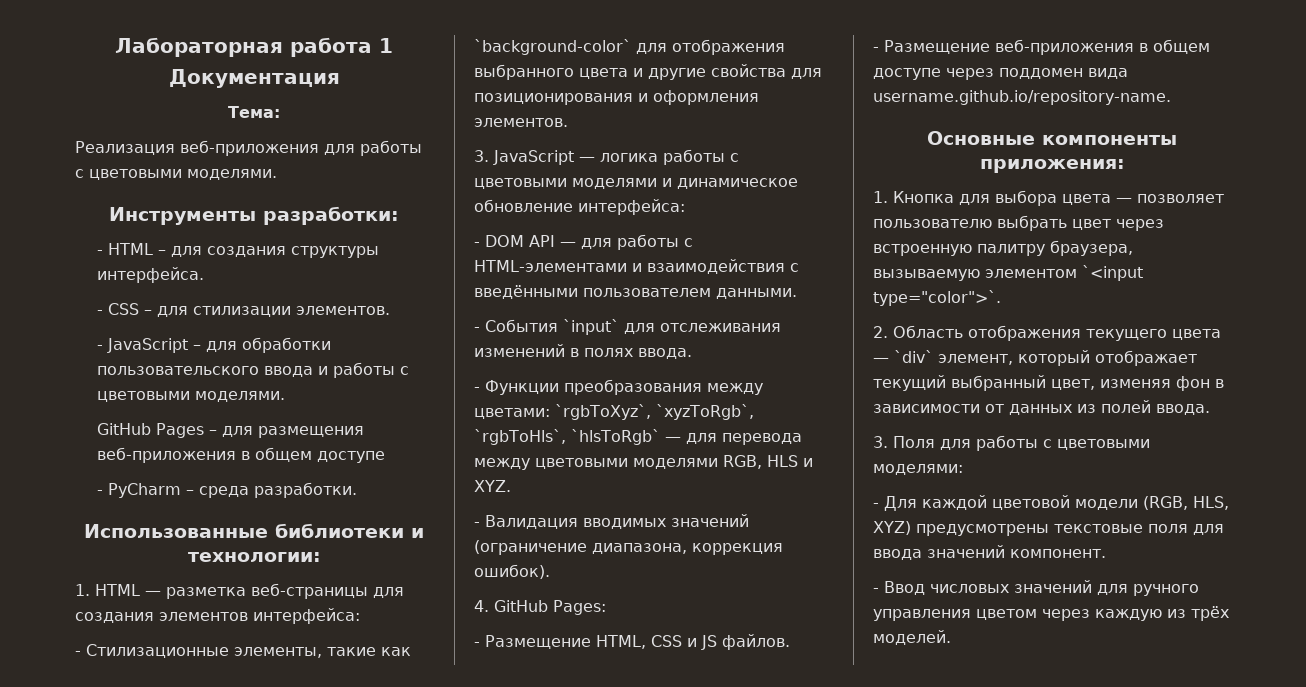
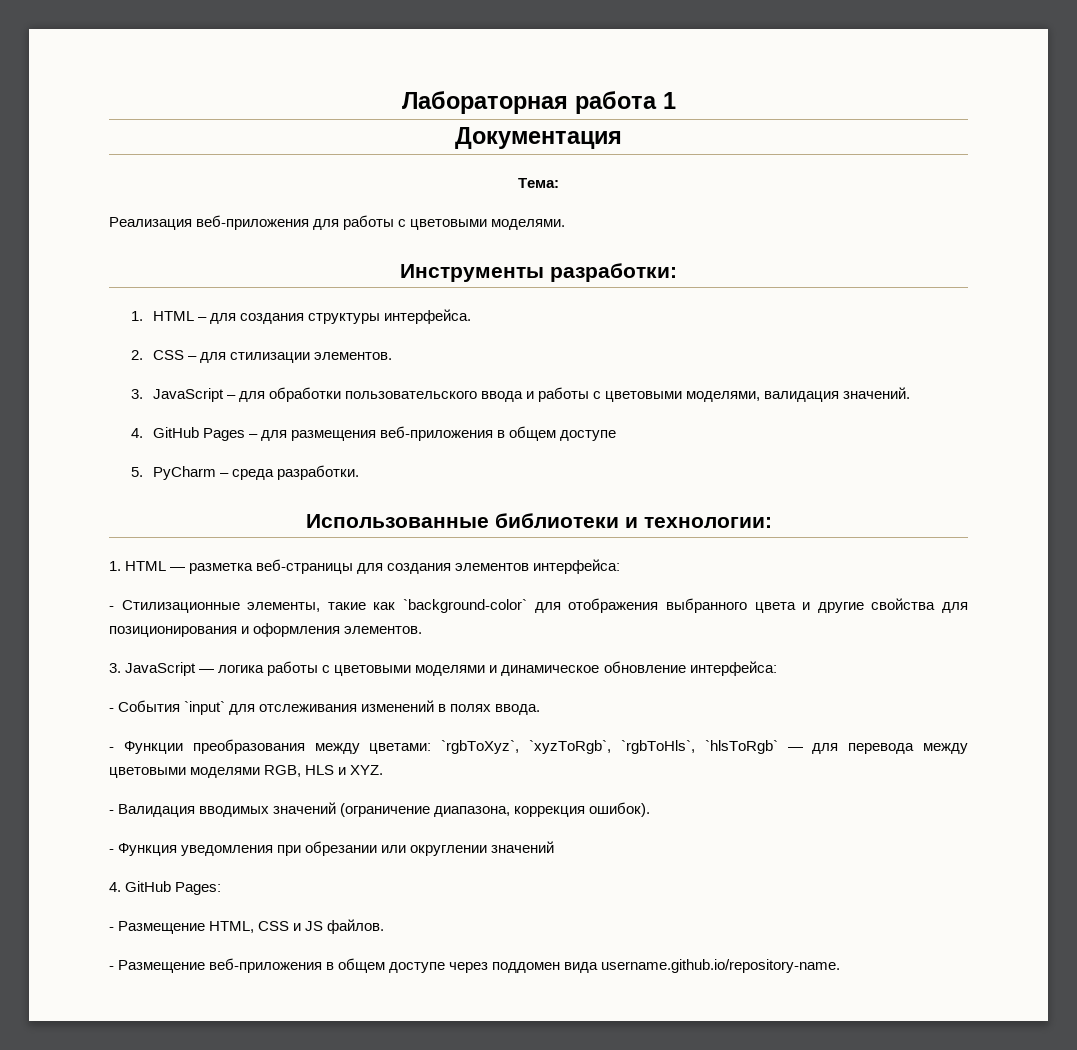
- - HTML – для создания структуры интерфейса.
+ 1. HTML – для создания структуры интерфейса.
- - CSS – для стилизации элементов.
+ 2. CSS – для стилизации элементов.
- - JavaScript – для обработки пользовательского ввода и работы с цветовыми моделями.
- GitHub Pages – для размещения веб-приложения в общем доступе
+ 3. JavaScript – для обработки пользовательского ввода и работы с цветовыми моделями, валидация значений.
+ 4. GitHub Pages – для размещения веб-приложения в общем доступе
- - PyCharm – среда разработки.
+ 5. PyCharm – среда разработки.
- - DOM API — для работы с HTML-элементами и взаимодействия с введёнными пользователем данными.
+ - Функция уведомления при обрезании или округлении значений
- Основные компоненты приложения:
- 1. Кнопка для выбора цвета — позволяет пользователю выбрать цвет через встроенную палитру браузера, вызываемую элементом `<input type="color">`.
- 2. Область отображения текущего цвета — `div` элемент, который отображает текущий выбранный цвет, изменяя фон в зависимости от данных из полей ввода.
- 3. Поля для работы с цветовыми моделями:
- - Для каждой цветовой модели (RGB, HLS, XYZ) предусмотрены текстовые поля для ввода значений компонент.
- - Ввод числовых значений для ручного управления цветом через каждую из трёх моделей.

